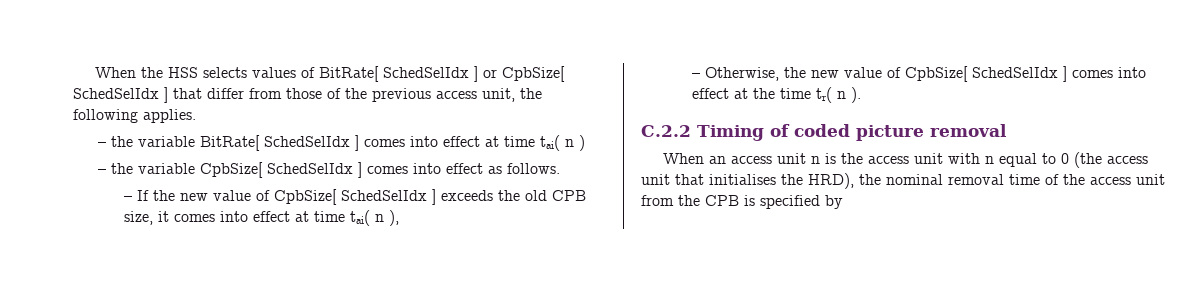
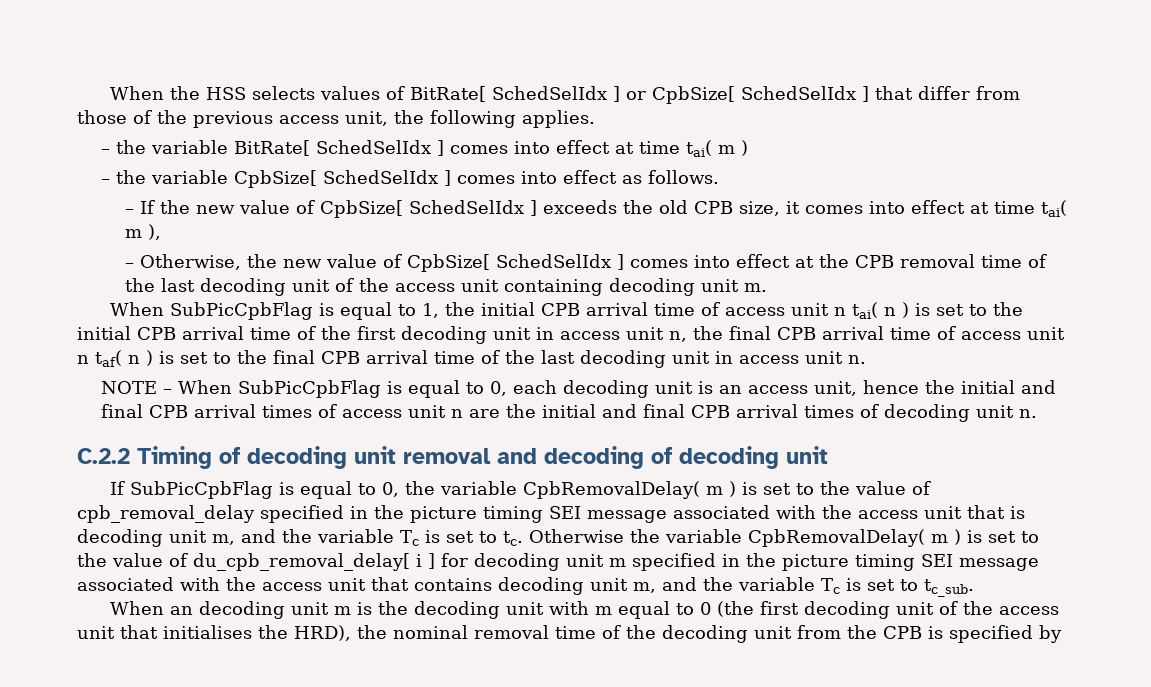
- – the variable BitRate[ SchedSelIdx ] comes into effect at time tai( n )
+ – the variable BitRate[ SchedSelIdx ] comes into effect at time tai( m )
- – If the new value of CpbSize[ SchedSelIdx ] exceeds the old CPB size, it comes into effect at time tai( n ),
+ – If the new value of CpbSize[ SchedSelIdx ] exceeds the old CPB size, it comes into effect at time tai( m ),
- – Otherwise, the new value of CpbSize[ SchedSelIdx ] comes into effect at the time tr( n ).
- C.2.2 Timing of coded picture removal
+ – Otherwise, the new value of CpbSize[ SchedSelIdx ] comes into effect at the CPB removal time of the last decoding unit of the access unit containing decoding unit m.
+ When SubPicCpbFlag is equal to 1, the initial CPB arrival time of access unit n tai( n ) is set to the initial CPB arrival time of the first decoding unit in access unit n, the final CPB arrival time of access unit n taf( n ) is set to the final CPB arrival time of the last decoding unit in access unit n.
+ NOTE – When SubPicCpbFlag is equal to 0, each decoding unit is an access unit, hence the initial and final CPB arrival times of access unit n are the initial and final CPB arrival times of decoding unit n.
+ C.2.2 Timing of decoding unit removal and decoding of decoding unit
+ If SubPicCpbFlag is equal to 0, the variable CpbRemovalDelay( m ) is set to the value of cpb_removal_delay specified in the picture timing SEI message associated with the access unit that is decoding unit m, and the variable Tc is set to tc. Otherwise the variable CpbRemovalDelay( m ) is set to the value of du_cpb_removal_delay[ i ] for decoding unit m specified in the picture timing SEI message associated with the access unit that contains decoding unit m, and the variable Tc is set to tc_sub.
- When an access unit n is the access unit with n equal to 0 (the access unit that initialises the HRD), the nominal removal time of the access unit from the CPB is specified by
+ When an decoding unit m is the decoding unit with m equal to 0 (the first decoding unit of the access unit that initialises the HRD), the nominal removal time of the decoding unit from the CPB is specified by

